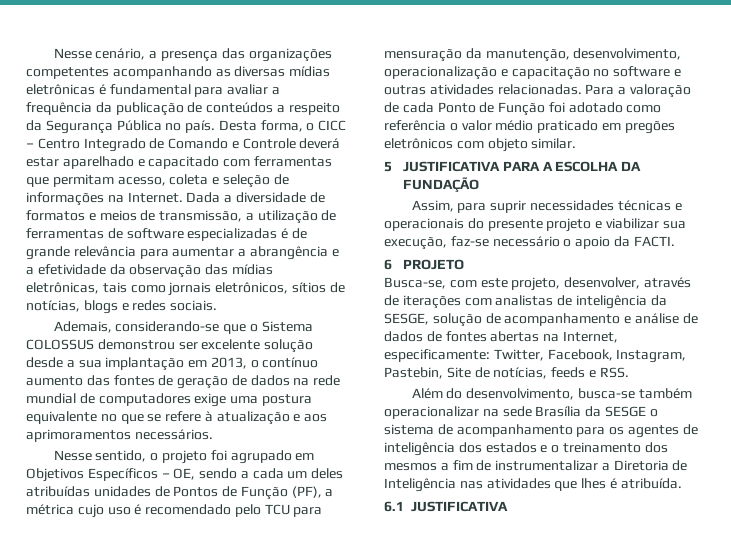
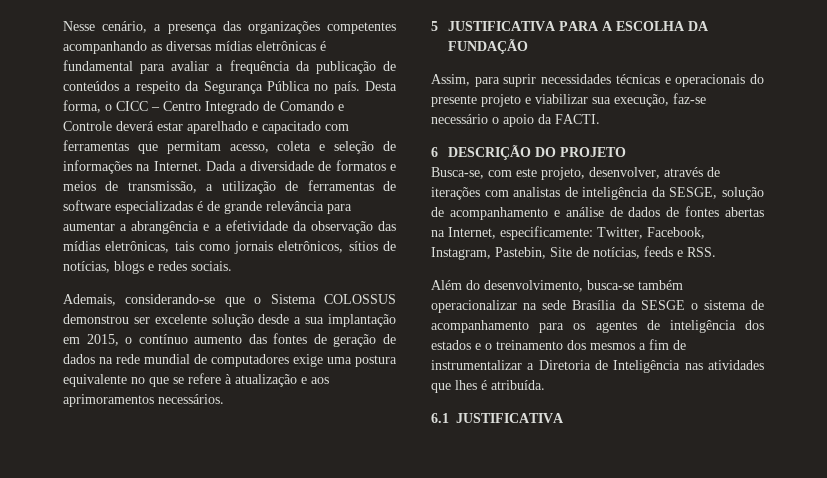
- Ademais, considerando-se que o Sistema COLOSSUS demonstrou ser excelente solução desde a sua implantação em 2013, o contínuo aumento das fontes de geração de dados na rede mundial de computadores exige uma postura equivalente no que se refere à atualização e aos aprimoramentos necessários.
+ Ademais, considerando-se que o Sistema COLOSSUS demonstrou ser excelente solução desde a sua implantação em 2015, o contínuo aumento das fontes de geração de dados na rede mundial de computadores exige uma postura equivalente no que se refere à atualização e aos aprimoramentos necessários.
- Nesse sentido, o projeto foi agrupado em Objetivos Específicos – OE, sendo a cada um deles atribuídas unidades de Pontos de Função (PF), a métrica cujo uso é recomendado pelo TCU para mensuração da manutenção, desenvolvimento, operacionalização e capacitação no software e outras atividades relacionadas. Para a valoração de cada Ponto de Função foi adotado como referência o valor médio praticado em pregões eletrônicos com objeto similar.
- 6 PROJETO
+ 6 DESCRIÇÃO DO PROJETO

